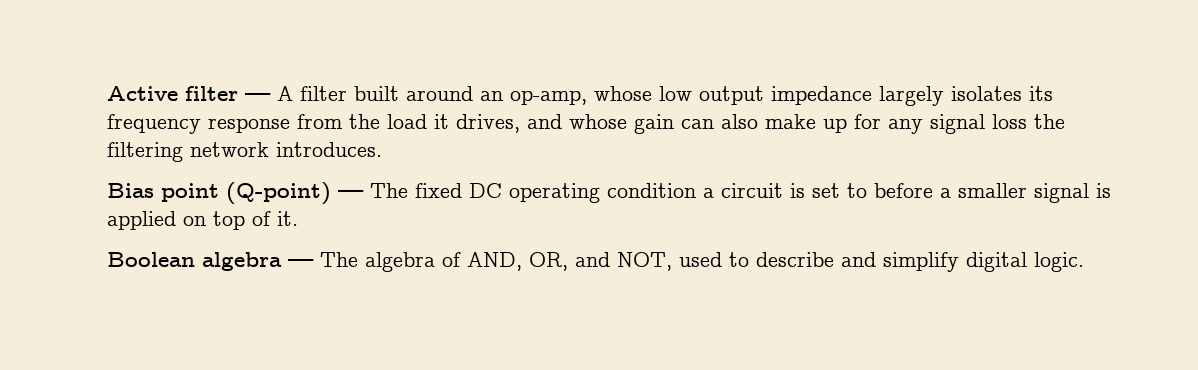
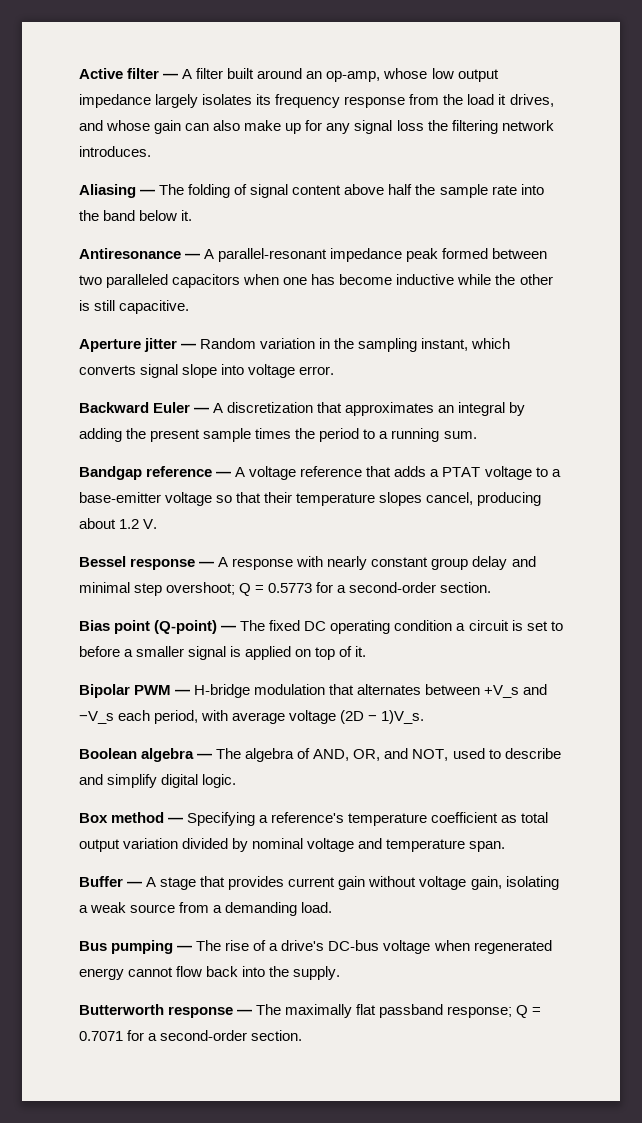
+ Aliasing — The folding of signal content above half the sample rate into the band below it.
+ Antiresonance — A parallel-resonant impedance peak formed between two paralleled capacitors when one has become inductive while the other is still capacitive.
+ Aperture jitter — Random variation in the sampling instant, which converts signal slope into voltage error.
+ Backward Euler — A discretization that approximates an integral by adding the present sample times the period to a running sum.
+ Bandgap reference — A voltage reference that adds a PTAT voltage to a base-emitter voltage so that their temperature slopes cancel, producing about 1.2 V.
+ Bessel response — A response with nearly constant group delay and minimal step overshoot; Q = 0.5773 for a second-order section.
+ Bipolar PWM — H-bridge modulation that alternates between +V_s and −V_s each period, with average voltage (2D − 1)V_s.
+ Box method — Specifying a reference's temperature coefficient as total output variation divided by nominal voltage and temperature span.
+ Buffer — A stage that provides current gain without voltage gain, isolating a weak source from a demanding load.
+ Bus pumping — The rise of a drive's DC-bus voltage when regenerated energy cannot flow back into the supply.
+ Butterworth response — The maximally flat passband response; Q = 0.7071 for a second-order section.

